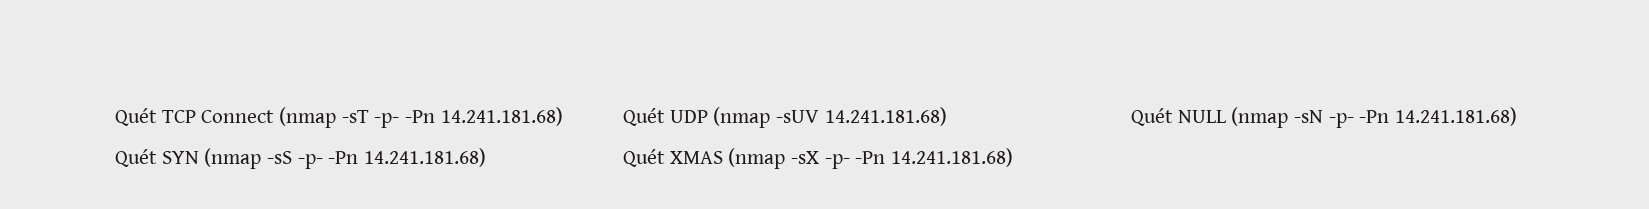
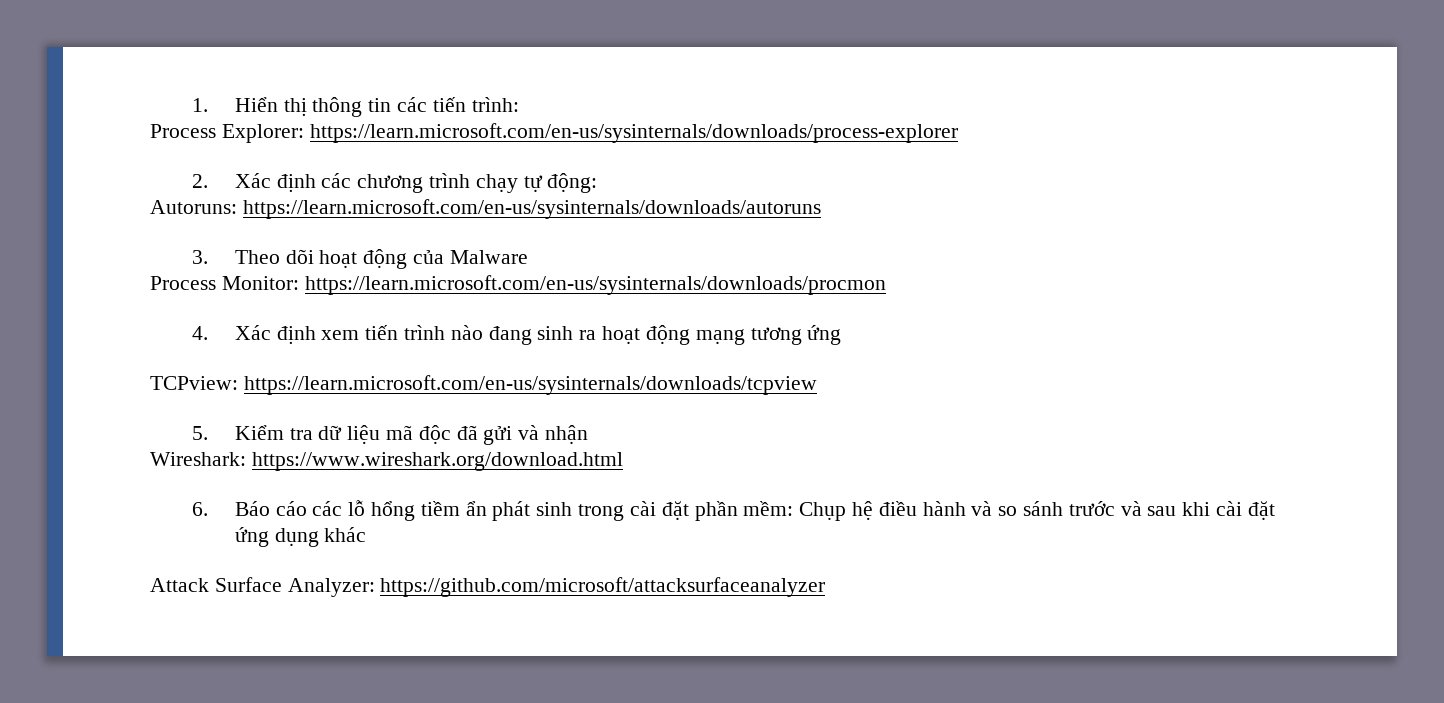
- Quét TCP Connect (nmap -sT -p- -Pn 14.241.181.68)
- Quét SYN (nmap -sS -p- -Pn 14.241.181.68)
- Quét UDP (nmap -sUV 14.241.181.68)
- Quét XMAS (nmap -sX -p- -Pn 14.241.181.68)
- Quét NULL (nmap -sN -p- -Pn 14.241.181.68)
+ 1. Hiển thị thông tin các tiến trình:
+ Process Explorer: https://learn.microsoft.com/en-us/sysinternals/downloads/process-explorer
+ 2. Xác định các chương trình chạy tự động:
+ Autoruns: https://learn.microsoft.com/en-us/sysinternals/downloads/autoruns
+ 3. Theo dõi hoạt động của Malware
+ Process Monitor: https://learn.microsoft.com/en-us/sysinternals/downloads/procmon
+ 4. Xác định xem tiến trình nào đang sinh ra hoạt động mạng tương ứng
+ TCPview: https://learn.microsoft.com/en-us/sysinternals/downloads/tcpview
+ 5. Kiểm tra dữ liệu mã độc đã gửi và nhận
+ Wireshark: https://www.wireshark.org/download.html
+ 6. Báo cáo các lỗ hổng tiềm ẩn phát sinh trong cài đặt phần mềm: Chụp hệ điều hành và so sánh trước và sau khi cài đặt ứng dụng khác
+ Attack Surface Analyzer: https://github.com/microsoft/attacksurfaceanalyzer

